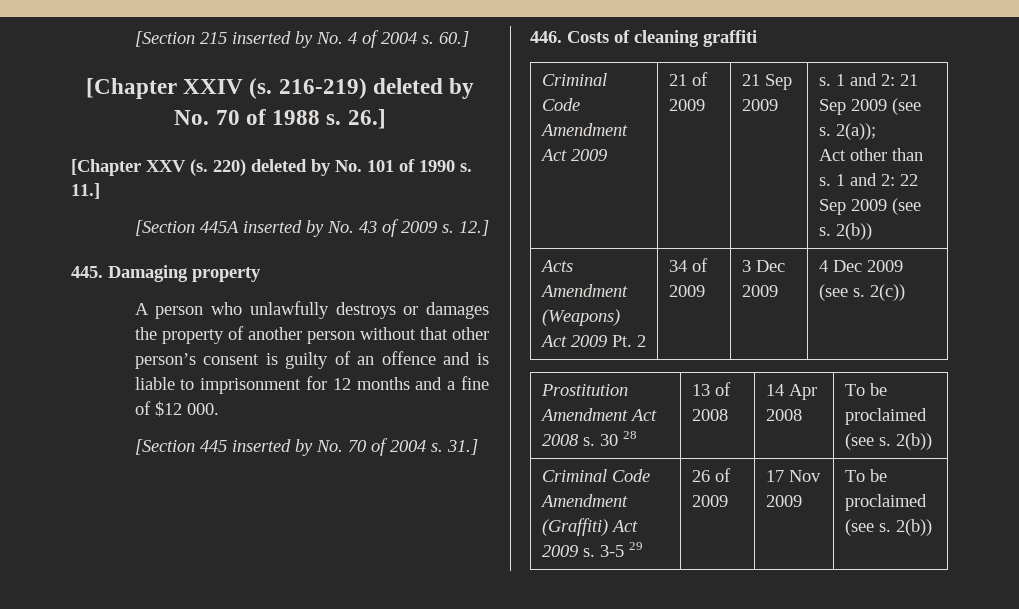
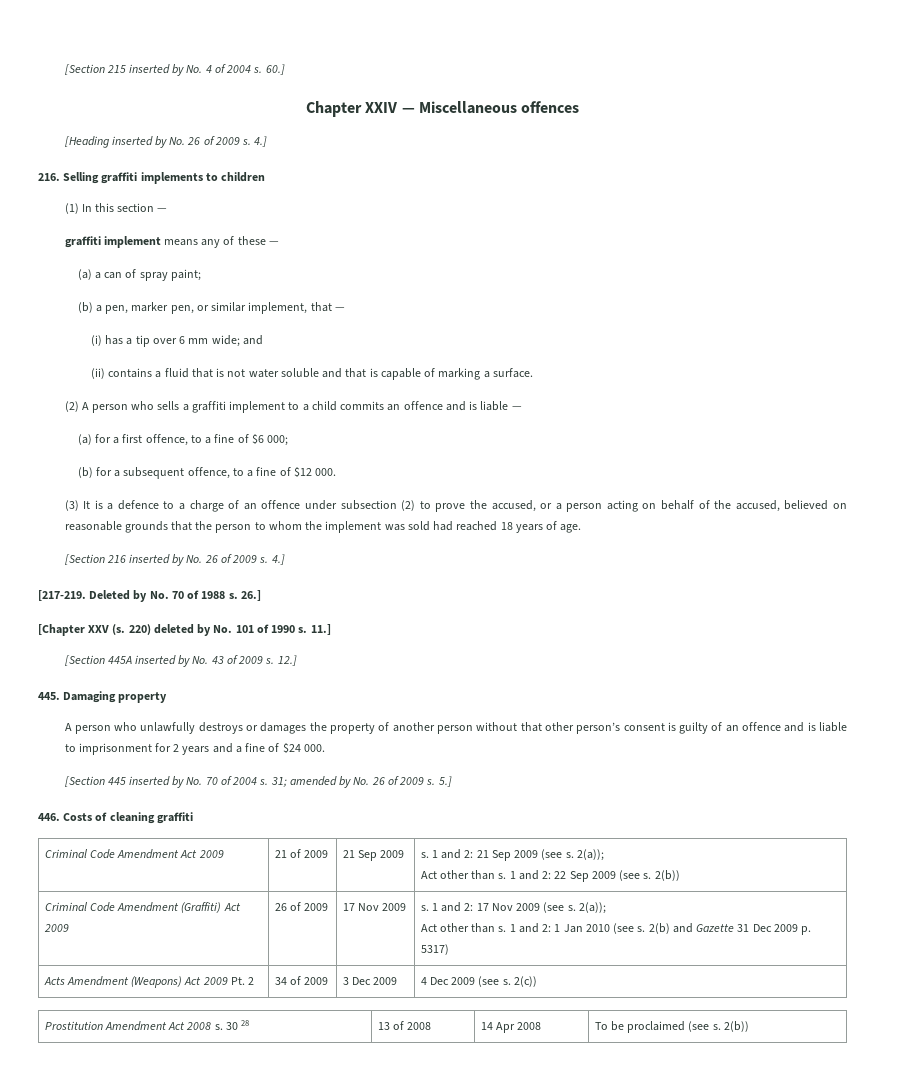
- [Chapter XXIV (s. 216-219) deleted by No. 70 of 1988 s.
+ Chapter XXIV — Miscellaneous offences
+ [Heading inserted by No. 26 of 2009 s. 4.]
+ 216. Selling graffiti implements to children
+ (1) In this section —
+ graffiti implement means any of these —
+ (a) a can of spray paint;
+ (b) a pen, marker pen, or similar implement, that —
+ (i) has a tip over 6 mm wide; and
+ (ii) contains a fluid that is not water soluble and that is capable of marking a surface.
+ (2) A person who sells a graffiti implement to a child commits an offence and is liable —
+ (a) for a first offence, to a fine of $6 000;
+ (b) for a subsequent offence, to a fine of $12 000.
+ (3) It is a defence to a charge of an offence under subsection (2) to prove the accused, or a person acting on behalf of the accused, believed on reasonable grounds that the person to whom the implement was sold had reached 18 years of age.
+ [Section 216 inserted by No. 26 of 2009 s. 4.]
+ [217-219. Deleted by No. 70 of 1988 s.
- A person who unlawfully destroys or damages the property of another person without that other person’s consent is guilty of an offence and is liable to imprisonment for 12 months and a fine of $12 000.
+ A person who unlawfully destroys or damages the property of another person without that other person’s consent is guilty of an offence and is liable to imprisonment for 2 years and a fine of $24 000.
- 31.]
+ 31; amended by No. 26 of 2009 s. 5.]
+ Criminal Code Amendment (Graffiti) Act 2009 | 26 of 2009 | 17 Nov 2009 | s. 1 and 2: 17 Nov 2009 (see s. 2(a));
+ Act other than s. 1 and 2: 1 Jan 2010 (see s. 2(b) and Gazette 31 Dec 2009 p. 5317)
- Criminal Code Amendment (Graffiti) Act 2009 s. 3-5 29 | 26 of 2009 | 17 Nov 2009 | To be proclaimed (see s. 2(b))

